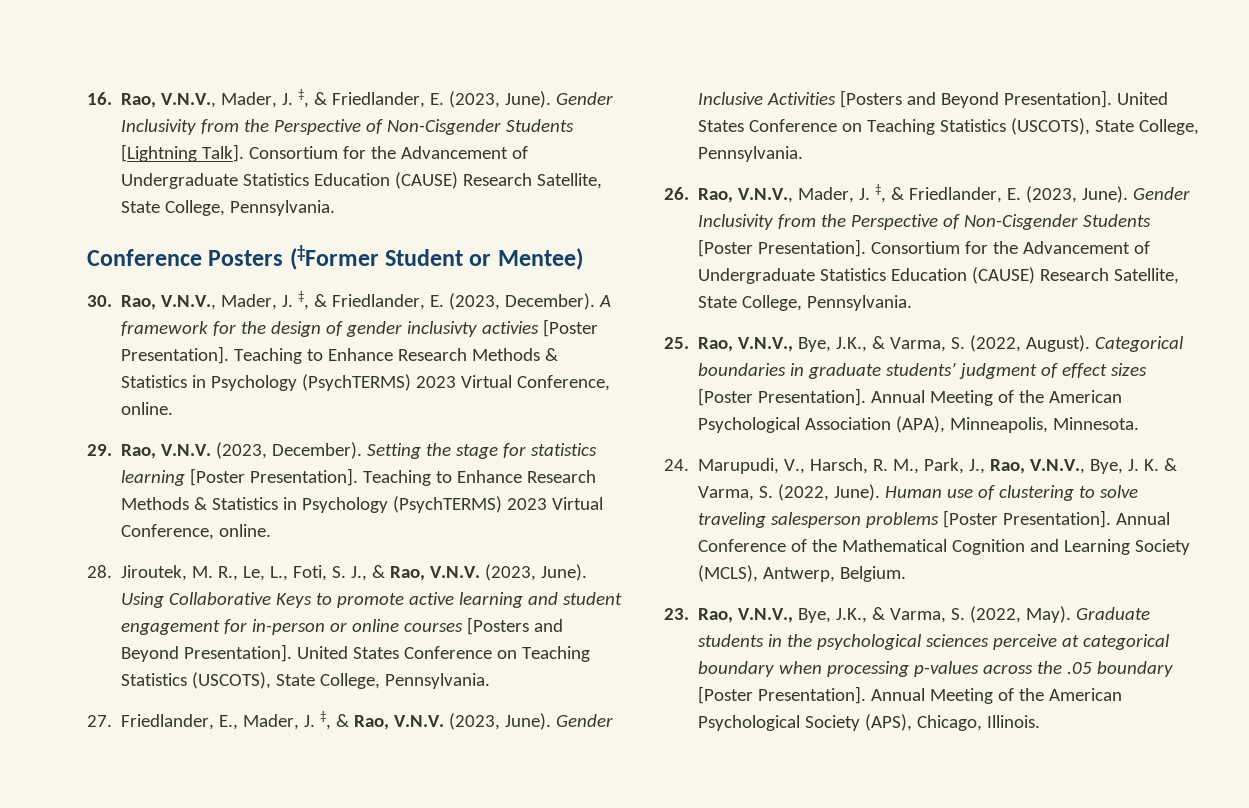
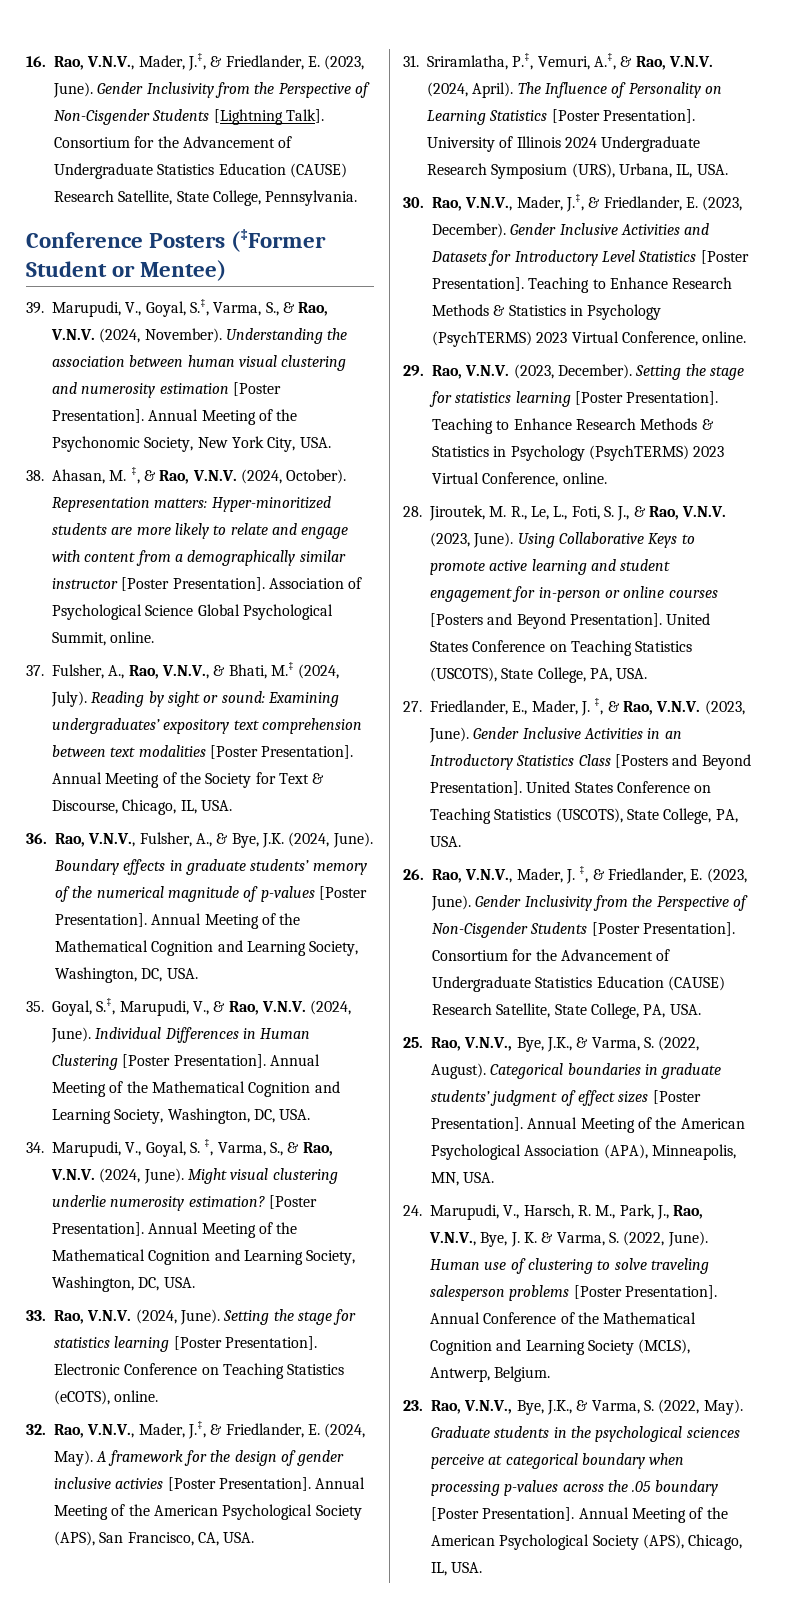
- 16. Rao, V.N.V., Mader, J. ‡, & Friedlander, E. (2023, June).
+ 16. Rao, V.N.V., Mader, J.‡, & Friedlander, E. (2023, June).
- 30. Rao, V.N.V., Mader, J. ‡, & Friedlander, E. (2023, December).
+ 39. Marupudi, V., Goyal, S.‡, Varma, S., & Rao, V.N.V. (2024, November). Understanding the association between human visual clustering and numerosity estimation [Poster Presentation]. Annual Meeting of the Psychonomic Society, New York City, USA.
+ 38. Ahasan, M. ‡, & Rao, V.N.V. (2024, October). Representation matters: Hyper-minoritized students are more likely to relate and engage with content from a demographically similar instructor [Poster Presentation]. Association of Psychological Science Global Psychological Summit, online.
+ 37. Fulsher, A., Rao, V.N.V., & Bhati, M.‡ (2024, July). Reading by sight or sound: Examining undergraduates’ expository text comprehension between text modalities [Poster Presentation]. Annual Meeting of the Society for Text & Discourse, Chicago, IL, USA.
+ 36. Rao, V.N.V., Fulsher, A., & Bye, J.K. (2024, June). Boundary effects in graduate students’ memory of the numerical magnitude of p-values [Poster Presentation]. Annual Meeting of the Mathematical Cognition and Learning Society, Washington, DC, USA.
+ 35. Goyal, S.‡, Marupudi, V., & Rao, V.N.V. (2024, June). Individual Differences in Human Clustering [Poster Presentation]. Annual Meeting of the Mathematical Cognition and Learning Society, Washington, DC, USA.
+ 34. Marupudi, V., Goyal, S. ‡, Varma, S., & Rao, V.N.V. (2024, June). Might visual clustering underlie numerosity estimation? [Poster Presentation]. Annual Meeting of the Mathematical Cognition and Learning Society, Washington, DC, USA.
+ 33. Rao, V.N.V. (2024, June). Setting the stage for statistics learning [Poster Presentation]. Electronic Conference on Teaching Statistics (eCOTS), online.
+ 32. Rao, V.N.V., Mader, J.‡, & Friedlander, E. (2024, May).
- A framework for the design of gender inclusivty activies [Poster Presentation].
+ A framework for the design of gender inclusive activies [Poster Presentation].
+ Annual Meeting of the American Psychological Society (APS), San Francisco, CA, USA.
+ 31. Sriramlatha, P.‡, Vemuri, A.‡, & Rao, V.N.V. (2024, April). The Influence of Personality on Learning Statistics [Poster Presentation]. University of Illinois 2024 Undergraduate Research Symposium (URS), Urbana, IL, USA.
+ 30. Rao, V.N.V., Mader, J.‡, & Friedlander, E. (2023, December). Gender Inclusive Activities and Datasets for Introductory Level Statistics [Poster Presentation].
- Using Collaborative Keys to promote active learning and student engagement for in-person or online courses [Posters and Beyond Presentation]. United States Conference on Teaching Statistics (USCOTS), State College, Pennsylvania.
+ Using Collaborative Keys to promote active learning and student engagement for in-person or online courses [Posters and Beyond Presentation]. United States Conference on Teaching Statistics (USCOTS), State College, PA, USA.
- Gender Inclusive Activities [Posters and Beyond Presentation]. United States Conference on Teaching Statistics (USCOTS), State College, Pennsylvania.
+ Gender Inclusive Activities in an Introductory Statistics Class [Posters and Beyond Presentation]. United States Conference on Teaching Statistics (USCOTS), State College, PA, USA.
- Gender Inclusivity from the Perspective of Non-Cisgender Students [Poster Presentation]. Consortium for the Advancement of Undergraduate Statistics Education (CAUSE) Research Satellite, State College, Pennsylvania.
+ Gender Inclusivity from the Perspective of Non-Cisgender Students [Poster Presentation]. Consortium for the Advancement of Undergraduate Statistics Education (CAUSE) Research Satellite, State College, PA, USA.
- Annual Meeting of the American Psychological Association (APA), Minneapolis, Minnesota.
+ Annual Meeting of the American Psychological Association (APA), Minneapolis, MN, USA.
- Annual Meeting of the American Psychological Society (APS), Chicago, Illinois.
+ Annual Meeting of the American Psychological Society (APS), Chicago, IL, USA.

